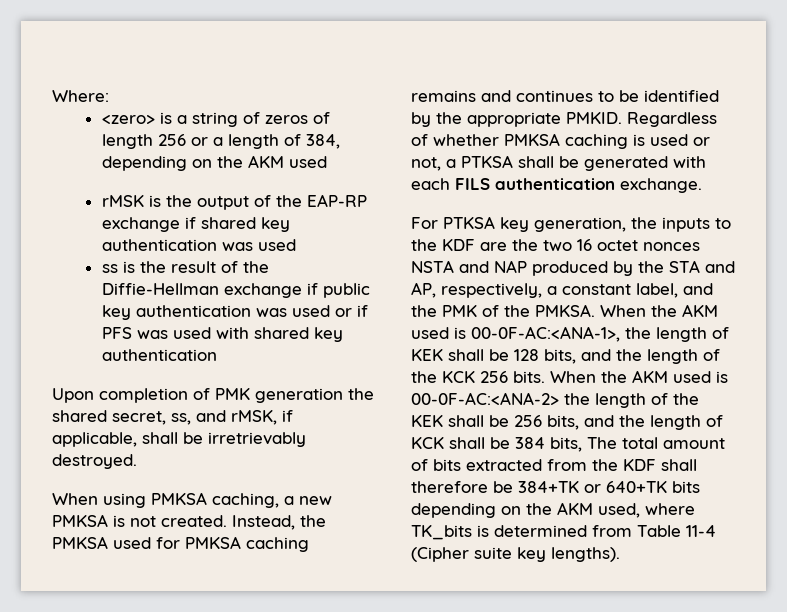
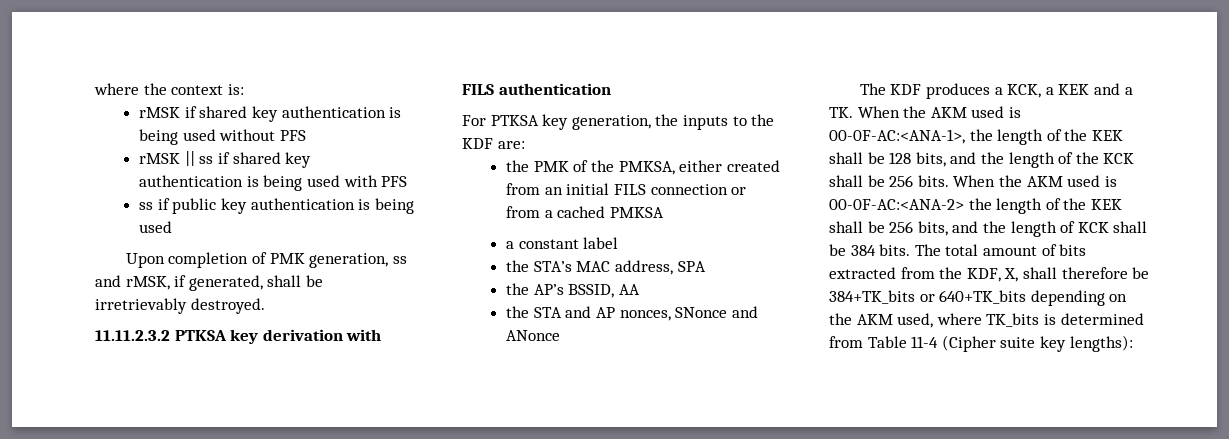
- Where:
- <zero> is a string of zeros of length 256 or a length of 384, depending on the AKM used
- rMSK is the output of the EAP-RP exchange if shared key authentication was used
- ss is the result of the Diffie-Hellman exchange if public key authentication was used or if PFS was used with shared key authentication
+ where the context is:
+ rMSK if shared key authentication is being used without PFS
+ rMSK || ss if shared key authentication is being used with PFS
+ ss if public key authentication is being used
- Upon completion of PMK generation the shared secret, ss, and rMSK, if applicable, shall be irretrievably destroyed.
+ Upon completion of PMK generation, ss and rMSK, if generated, shall be irretrievably destroyed.
- When using PMKSA caching, a new PMKSA is not created. Instead, the PMKSA used for PMKSA caching remains and continues to be identified by the appropriate PMKID. Regardless of whether PMKSA caching is used or not, a PTKSA shall be generated with each FILS authentication exchange.
+ 11.11.2.3.2 PTKSA key derivation with FILS authentication
- For PTKSA key generation, the inputs to the KDF are the two 16 octet nonces NSTA and NAP produced by the STA and AP, respectively, a constant label, and the PMK of the PMKSA. When the AKM used is 00-0F-AC:<ANA-1>, the length of KEK shall be 128 bits, and the length of the KCK 256 bits.
+ For PTKSA key generation, the inputs to the KDF are:
+ the PMK of the PMKSA, either created from an initial FILS connection or from a cached PMKSA
+ a constant label
+ the STA’s MAC address, SPA
+ the AP’s BSSID, AA
+ the STA and AP nonces, SNonce and ANonce
+ The KDF produces a KCK, a KEK and a TK. When the AKM used is 00-0F-AC:<ANA-1>, the length of the KEK shall be 128 bits, and the length of the KCK shall be 256 bits.
- When the AKM used is 00-0F-AC:<ANA-2> the length of the KEK shall be 256 bits, and the length of KCK shall be 384 bits, The total amount of bits extracted from the KDF shall therefore be 384+TK or 640+TK bits depending on the AKM used, where TK_bits is determined from Table 11-4 (Cipher suite key lengths).
+ When the AKM used is 00-0F-AC:<ANA-2> the length of the KEK shall be 256 bits, and the length of KCK shall be 384 bits. The total amount of bits extracted from the KDF, X, shall therefore be 384+TK_bits or 640+TK_bits depending on the AKM used, where TK_bits is determined from Table 11-4 (Cipher suite key lengths):

